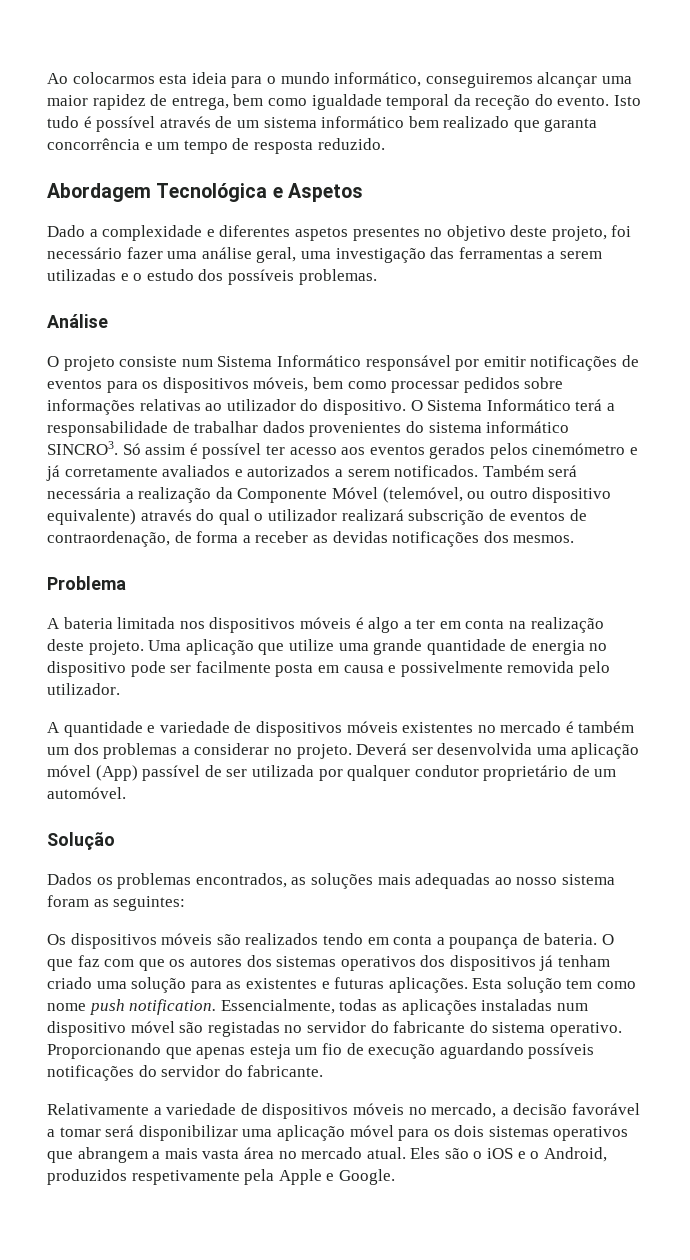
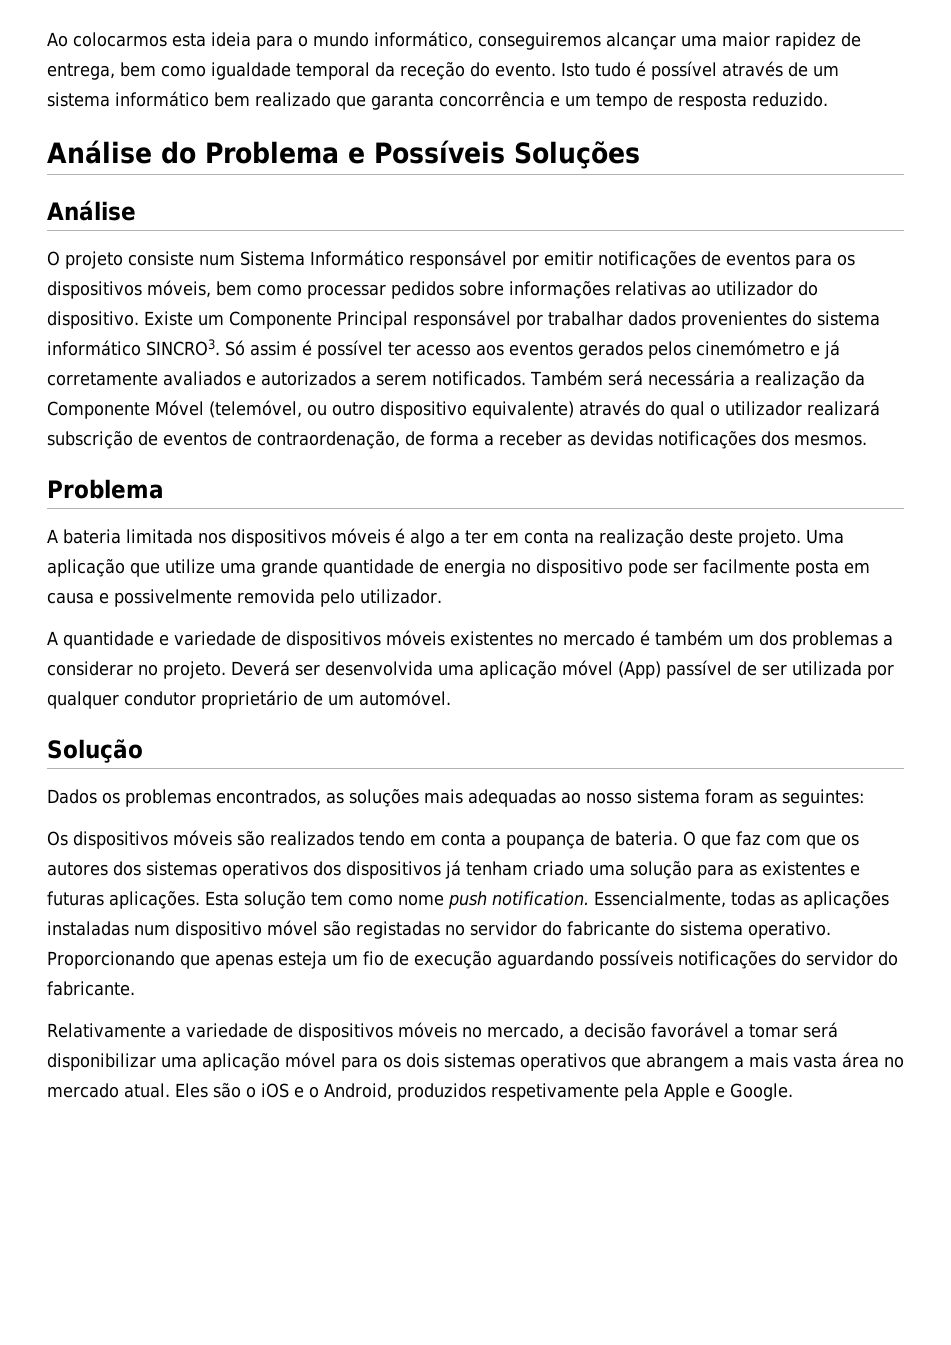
- Abordagem Tecnológica e Aspetos
- Dado a complexidade e diferentes aspetos presentes no objetivo deste projeto, foi necessário fazer uma análise geral, uma investigação das ferramentas a serem utilizadas e o estudo dos possíveis problemas.
+ Análise do Problema e Possíveis Soluções
- O Sistema Informático terá a responsabilidade de trabalhar dados provenientes do sistema informático SINCRO3.
+ Existe um Componente Principal responsável por trabalhar dados provenientes do sistema informático SINCRO3.

